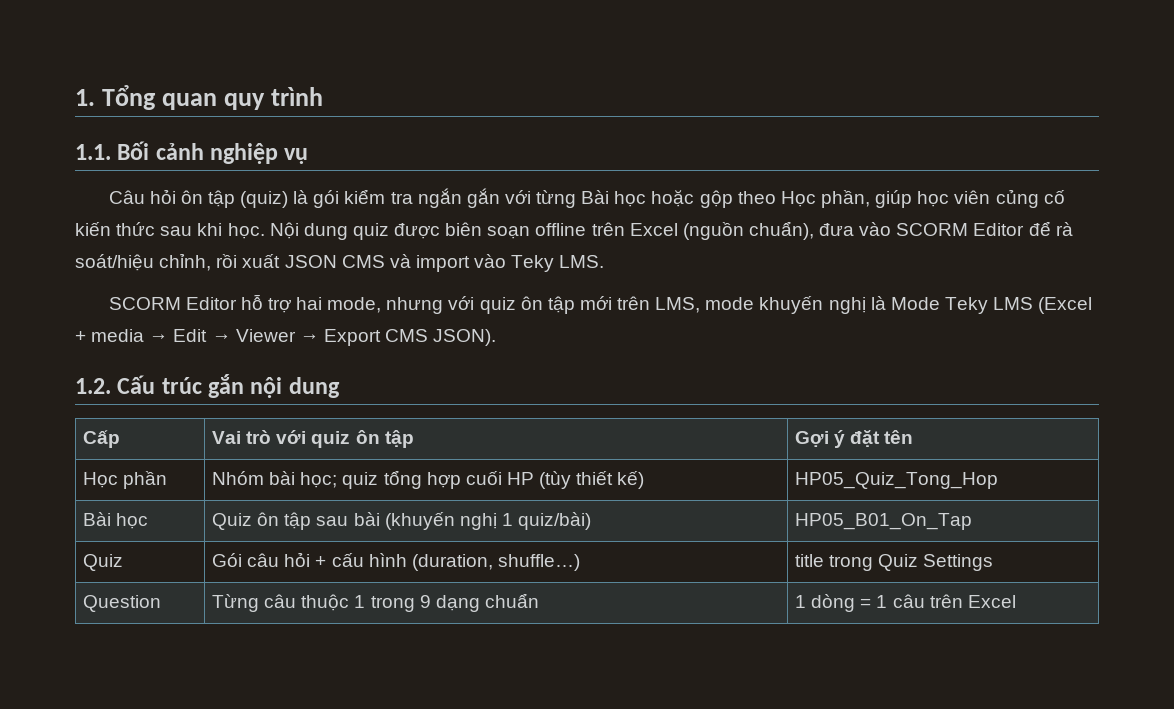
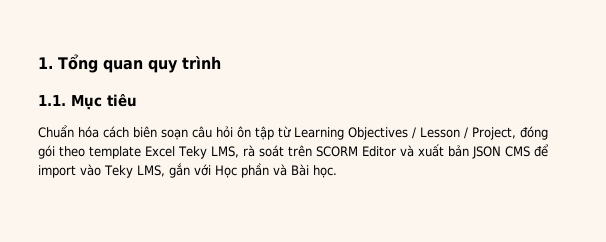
- 1.1. Bối cảnh nghiệp vụ
- Câu hỏi ôn tập (quiz) là gói kiểm tra ngắn gắn với từng Bài học hoặc gộp theo Học phần, giúp học viên củng cố kiến thức sau khi học. Nội dung quiz được biên soạn offline trên Excel (nguồn chuẩn), đưa vào SCORM Editor để rà soát/hiệu chỉnh, rồi xuất JSON CMS và import vào Teky LMS.
- SCORM Editor hỗ trợ hai mode, nhưng với quiz ôn tập mới trên LMS, mode khuyến nghị là Mode Teky LMS (Excel + media → Edit → Viewer → Export CMS JSON).
- 1.2. Cấu trúc gắn nội dung
- Cấp | Vai trò với quiz ôn tập | Gợi ý đặt tên
- Học phần | Nhóm bài học; quiz tổng hợp cuối HP (tùy thiết kế) | HP05_Quiz_Tong_Hop
- Bài học | Quiz ôn tập sau bài (khuyến nghị 1 quiz/bài) | HP05_B01_On_Tap
- Quiz | Gói câu hỏi + cấu hình (duration, shuffle…) | title trong Quiz Settings
- Question | Từng câu thuộc 1 trong 9 dạng chuẩn | 1 dòng = 1 câu trên Excel
+ 1.1. Mục tiêu
+ Chuẩn hóa cách biên soạn câu hỏi ôn tập từ Learning Objectives / Lesson / Project, đóng gói theo template Excel Teky LMS, rà soát trên SCORM Editor và xuất bản JSON CMS để import vào Teky LMS, gắn với Học phần và Bài học.

